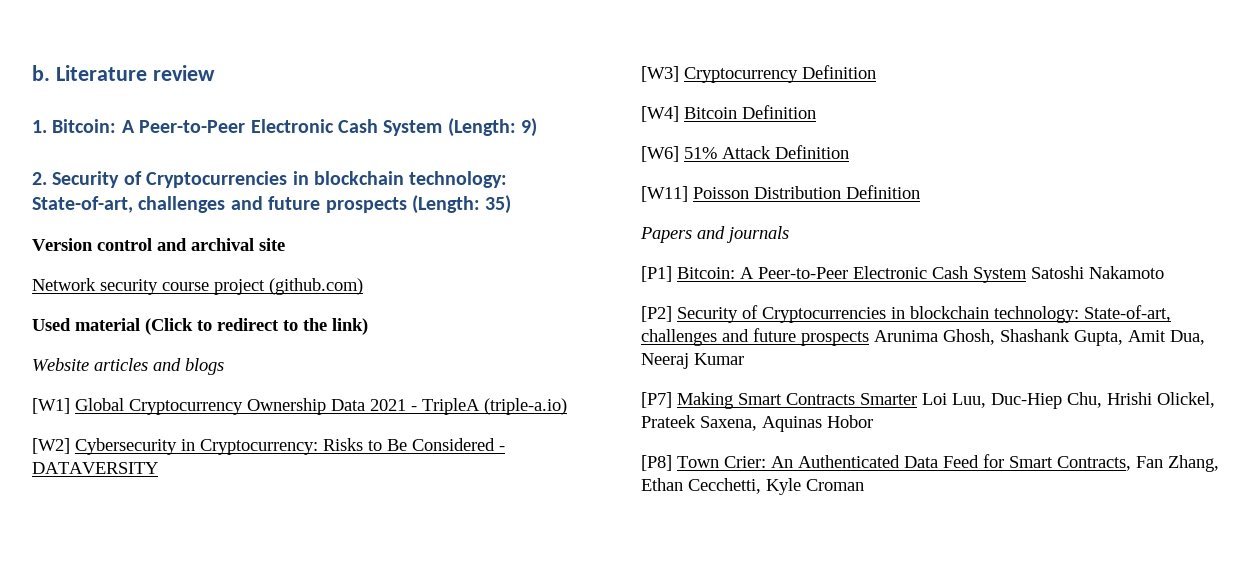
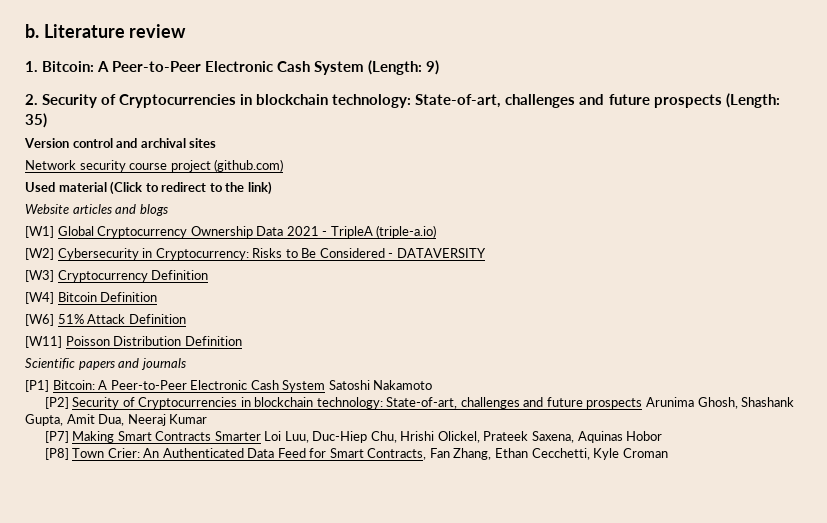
- Version control and archival site
+ Version control and archival sites
- Papers and journals
+ Scientific papers and journals

